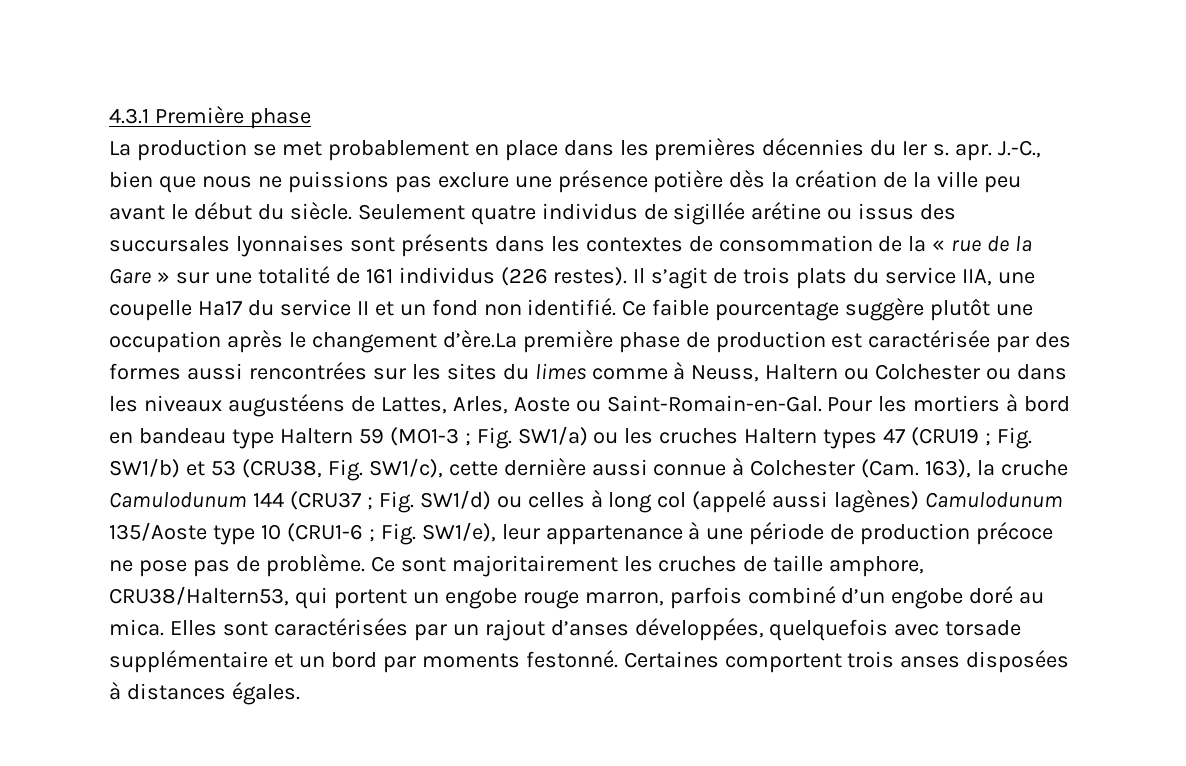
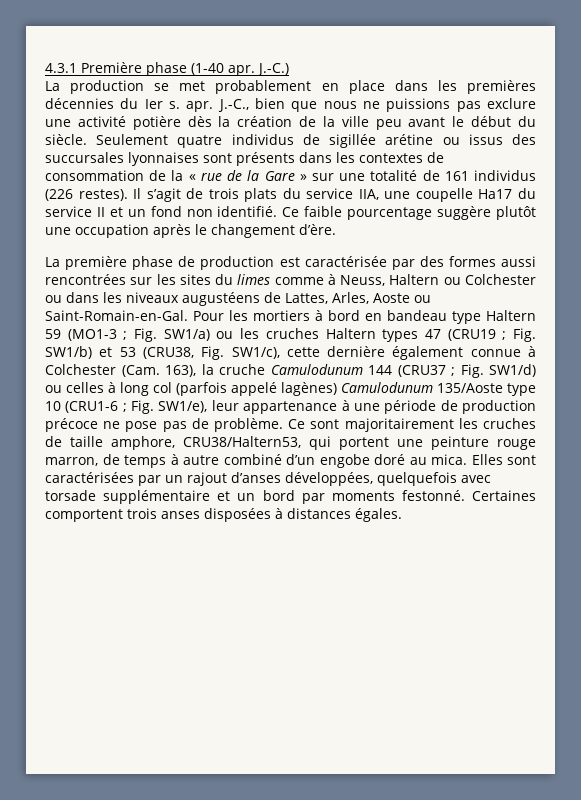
- 4.3.1 Première phase
+ 4.3.1 Première phase (1-40 apr. J.-C.)
- J.-C., bien que nous ne puissions pas exclure une présence potière dès la création de la ville peu avant le début du siècle.
+ J.-C., bien que nous ne puissions pas exclure une activité potière dès la création de la ville peu avant le début du siècle.
- Ce faible pourcentage suggère plutôt une occupation après le changement d’ère.La première phase de production est caractérisée par des formes aussi rencontrées sur les sites du limes comme à Neuss, Haltern ou Colchester ou dans les niveaux augustéens de Lattes, Arles, Aoste ou Saint-Romain-en-Gal.
+ Ce faible pourcentage suggère plutôt une occupation après le changement d’ère.
+ La première phase de production est caractérisée par des formes aussi rencontrées sur les sites du limes comme à Neuss, Haltern ou Colchester ou dans les niveaux augustéens de Lattes, Arles, Aoste ou Saint-Romain-en-Gal.
- Fig. SW1/b) et 53 (CRU38, Fig. SW1/c), cette dernière aussi connue à Colchester (Cam. 163), la cruche Camulodunum 144 (CRU37 ;
+ Fig. SW1/b) et 53 (CRU38, Fig. SW1/c), cette dernière également connue à Colchester (Cam. 163), la cruche Camulodunum 144 (CRU37 ;
- Fig. SW1/d) ou celles à long col (appelé aussi lagènes) Camulodunum 135/Aoste type 10 (CRU1-6 ;
+ Fig. SW1/d) ou celles à long col (parfois appelé lagènes) Camulodunum 135/Aoste type 10 (CRU1-6 ;
- Ce sont majoritairement les cruches de taille amphore, CRU38/Haltern53, qui portent un engobe rouge marron, parfois combiné d’un engobe doré au mica.
+ Ce sont majoritairement les cruches de taille amphore, CRU38/Haltern53, qui portent une peinture rouge marron, de temps à autre combiné d’un engobe doré au mica.

